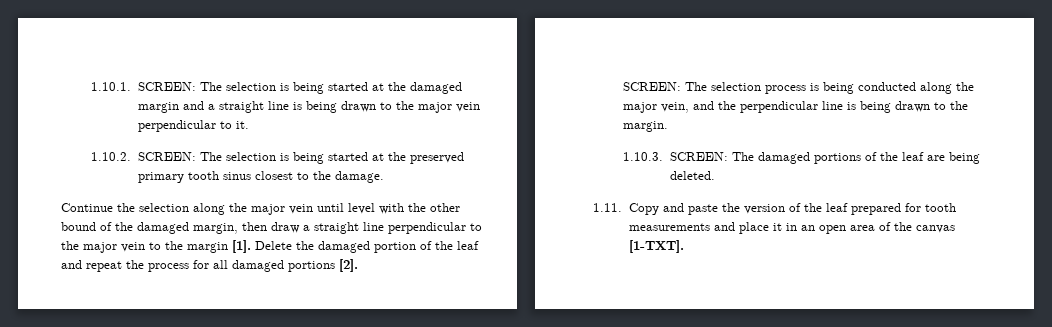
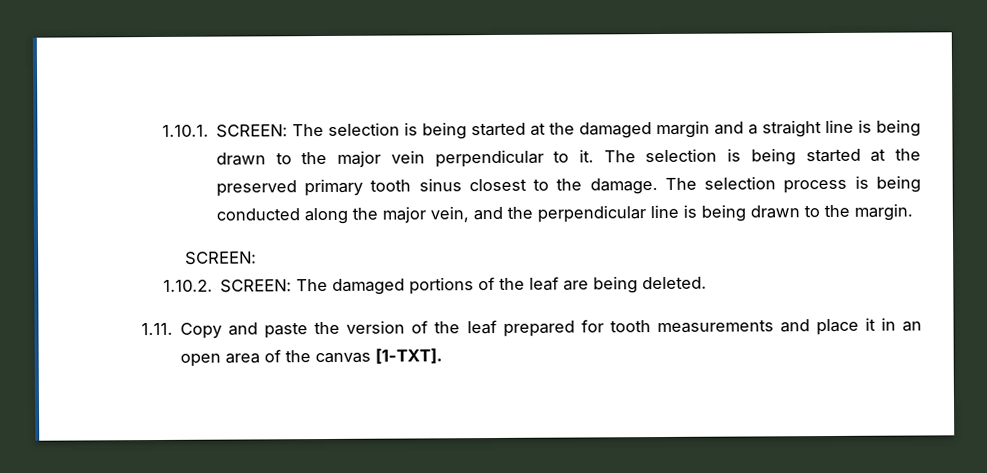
- 1.10.1. SCREEN: The selection is being started at the damaged margin and a straight line is being drawn to the major vein perpendicular to it.
- 1.10.2. SCREEN: The selection is being started at the preserved primary tooth sinus closest to the damage.
- Continue the selection along the major vein until level with the other bound of the damaged margin, then draw a straight line perpendicular to the major vein to the margin [1]. Delete the damaged portion of the leaf and repeat the process for all damaged portions [2].
- SCREEN: The selection process is being conducted along the major vein, and the perpendicular line is being drawn to the margin.
- 1.10.3. SCREEN:
+ 1.10.1. SCREEN: The selection is being started at the damaged margin and a straight line is being drawn to the major vein perpendicular to it. The selection is being started at the preserved primary tooth sinus closest to the damage. The selection process is being conducted along the major vein, and the perpendicular line is being drawn to the margin.
+ SCREEN:
+ 1.10.2. SCREEN:

